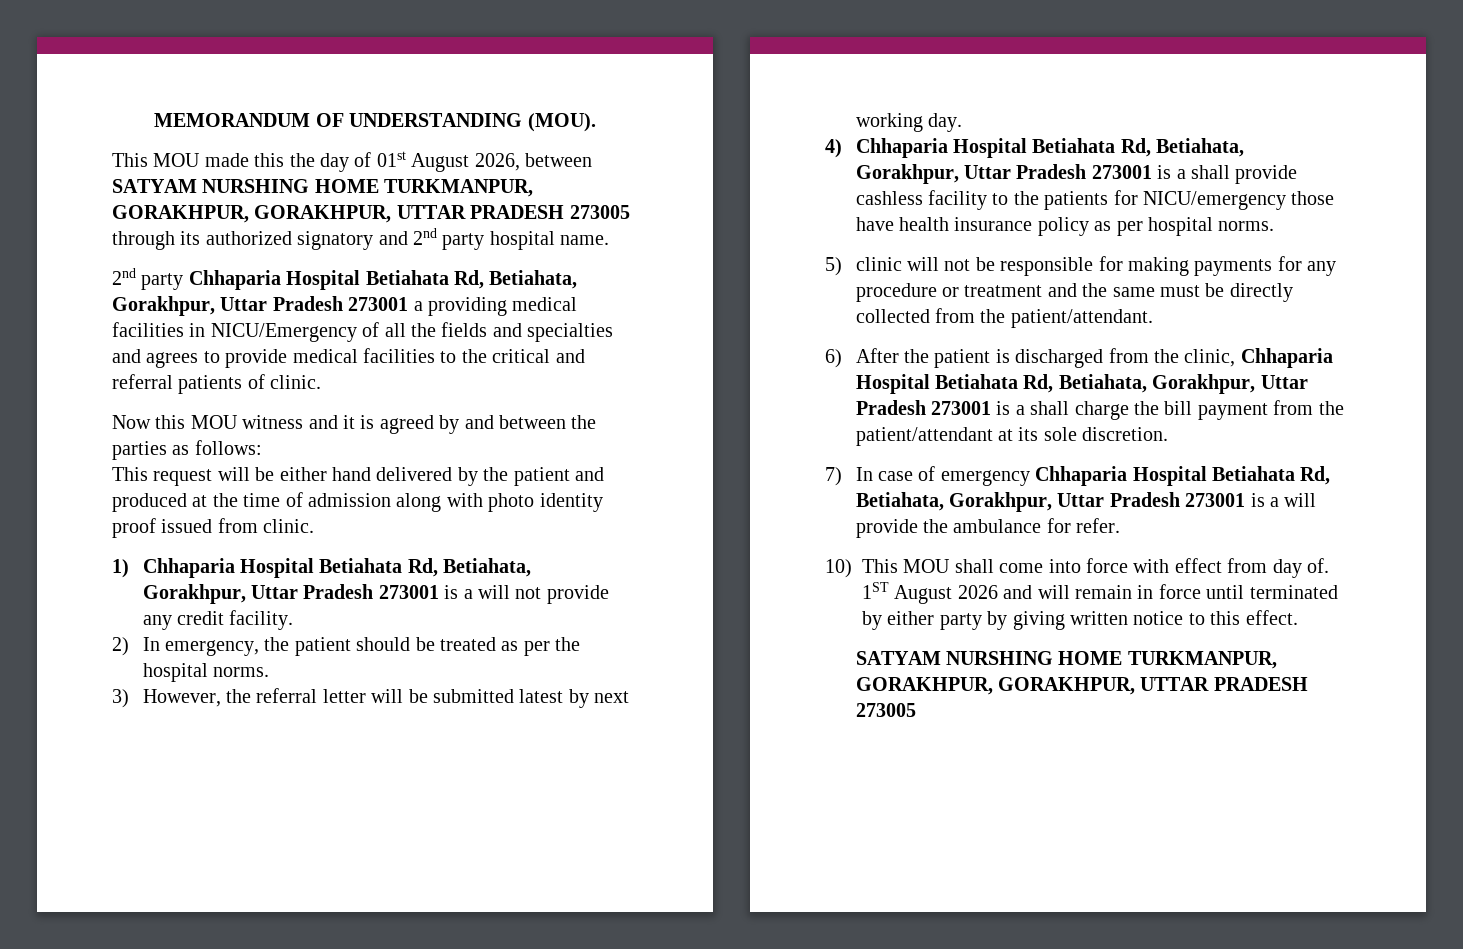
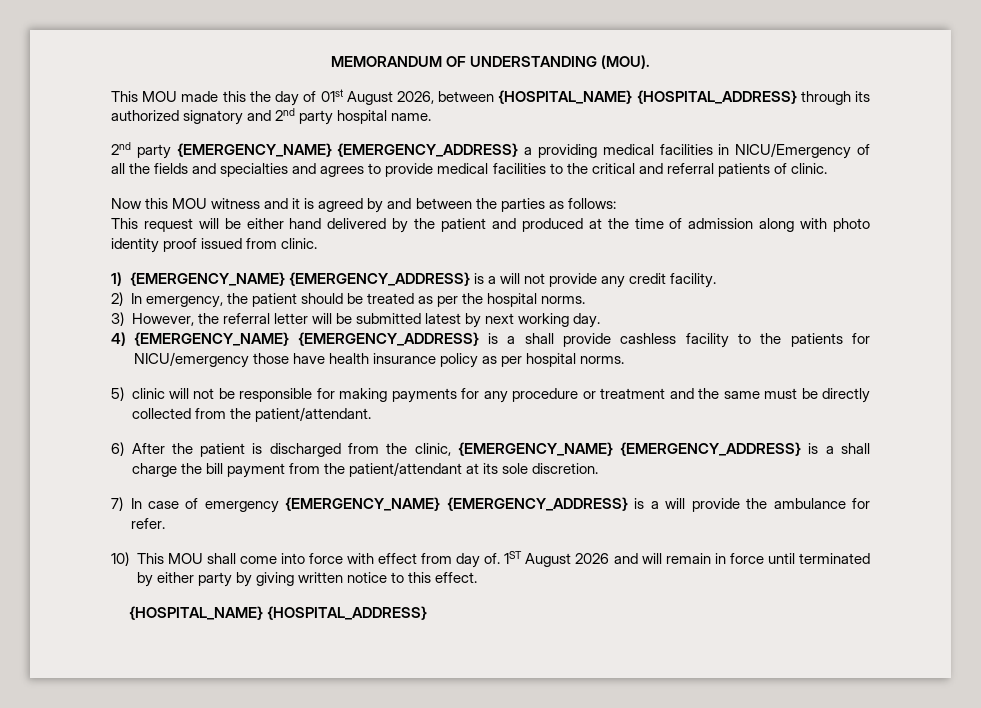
- This MOU made this the day of 01st August 2026, between SATYAM NURSHING HOME TURKMANPUR, GORAKHPUR, GORAKHPUR, UTTAR PRADESH 273005 through its authorized signatory and 2nd party hospital name.
+ This MOU made this the day of 01st August 2026, between {HOSPITAL_NAME} {HOSPITAL_ADDRESS} through its authorized signatory and 2nd party hospital name.
- 2nd party Chhaparia Hospital Betiahata Rd, Betiahata, Gorakhpur, Uttar Pradesh 273001 a providing medical facilities in NICU/Emergency of all the fields and specialties and agrees to provide medical facilities to the critical and referral patients of clinic.
+ 2nd party {EMERGENCY_NAME} {EMERGENCY_ADDRESS} a providing medical facilities in NICU/Emergency of all the fields and specialties and agrees to provide medical facilities to the critical and referral patients of clinic.
- 1) Chhaparia Hospital Betiahata Rd, Betiahata, Gorakhpur, Uttar Pradesh 273001 is a will not provide any credit facility.
+ 1) {EMERGENCY_NAME} {EMERGENCY_ADDRESS} is a will not provide any credit facility.
- 4) Chhaparia Hospital Betiahata Rd, Betiahata, Gorakhpur, Uttar Pradesh 273001 is a shall provide cashless facility to the patients for NICU/emergency those have health insurance policy as per hospital norms.
+ 4) {EMERGENCY_NAME} {EMERGENCY_ADDRESS} is a shall provide cashless facility to the patients for NICU/emergency those have health insurance policy as per hospital norms.
- 6) After the patient is discharged from the clinic, Chhaparia Hospital Betiahata Rd, Betiahata, Gorakhpur, Uttar Pradesh 273001 is a shall charge the bill payment from the patient/attendant at its sole discretion.
+ 6) After the patient is discharged from the clinic, {EMERGENCY_NAME} {EMERGENCY_ADDRESS} is a shall charge the bill payment from the patient/attendant at its sole discretion.
- 7) In case of emergency Chhaparia Hospital Betiahata Rd, Betiahata, Gorakhpur, Uttar Pradesh 273001 is a will provide the ambulance for refer.
+ 7) In case of emergency {EMERGENCY_NAME} {EMERGENCY_ADDRESS} is a will provide the ambulance for refer.
  1ST August 2026 and will remain in force until terminated by either party by giving written notice to this effect.
- SATYAM NURSHING HOME TURKMANPUR, GORAKHPUR, GORAKHPUR, UTTAR PRADESH 273005
+ {HOSPITAL_NAME} {HOSPITAL_ADDRESS}

